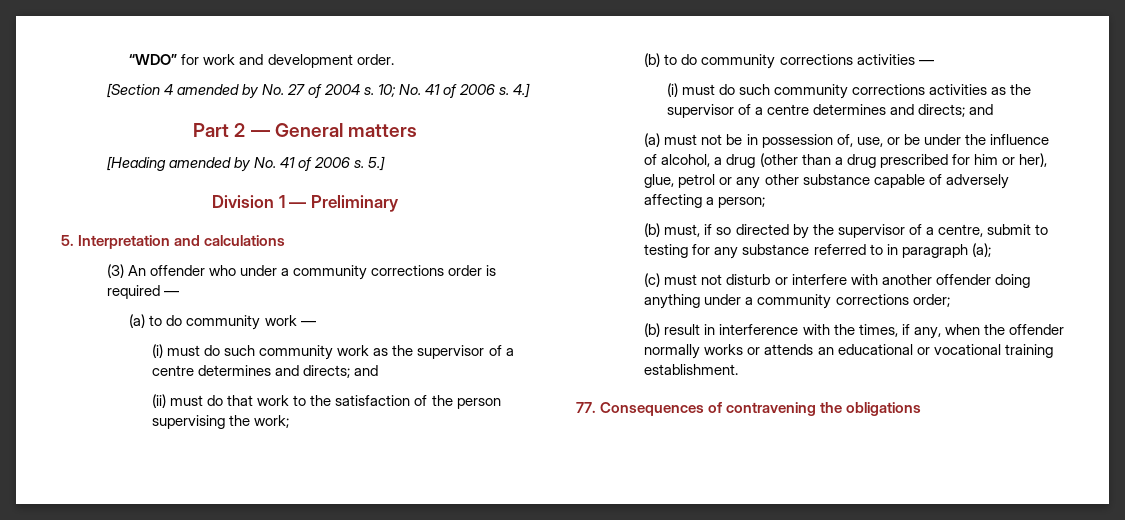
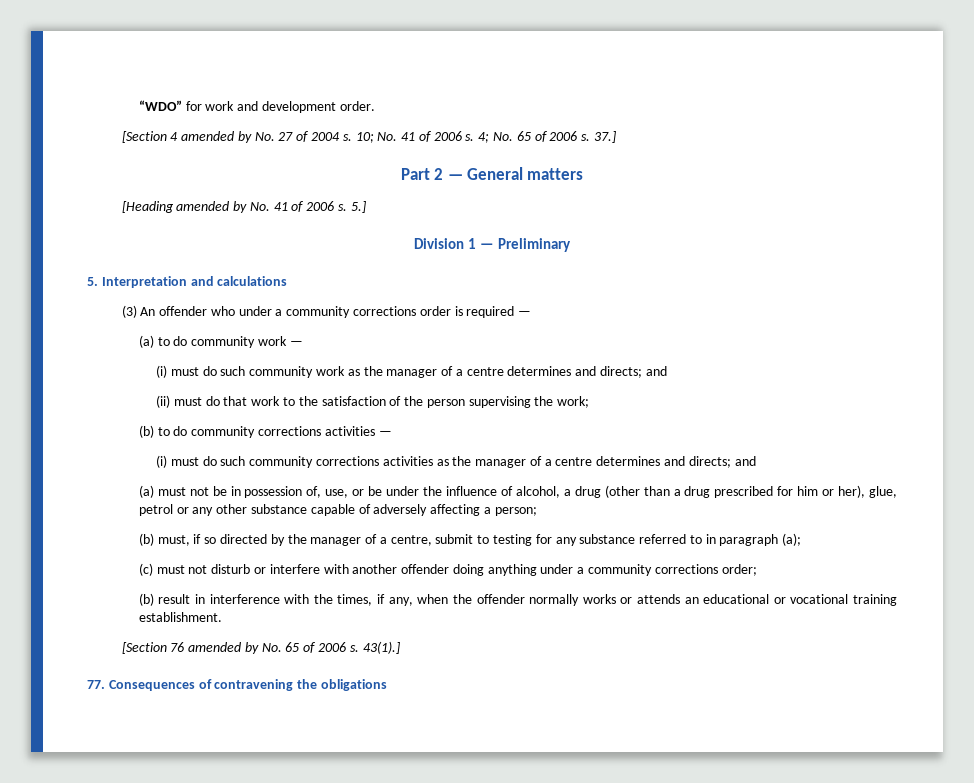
- 4.]
+ 4; No. 65 of 2006 s. 37.]
- (i) must do such community work as the supervisor of a centre determines and directs; and
+ (i) must do such community work as the manager of a centre determines and directs; and
- (i) must do such community corrections activities as the supervisor of a centre determines and directs; and
+ (i) must do such community corrections activities as the manager of a centre determines and directs; and
- (b) must, if so directed by the supervisor of a centre, submit to testing for any substance referred to in paragraph (a);
+ (b) must, if so directed by the manager of a centre, submit to testing for any substance referred to in paragraph (a);
+ [Section 76 amended by No. 65 of 2006 s. 43(1).]

